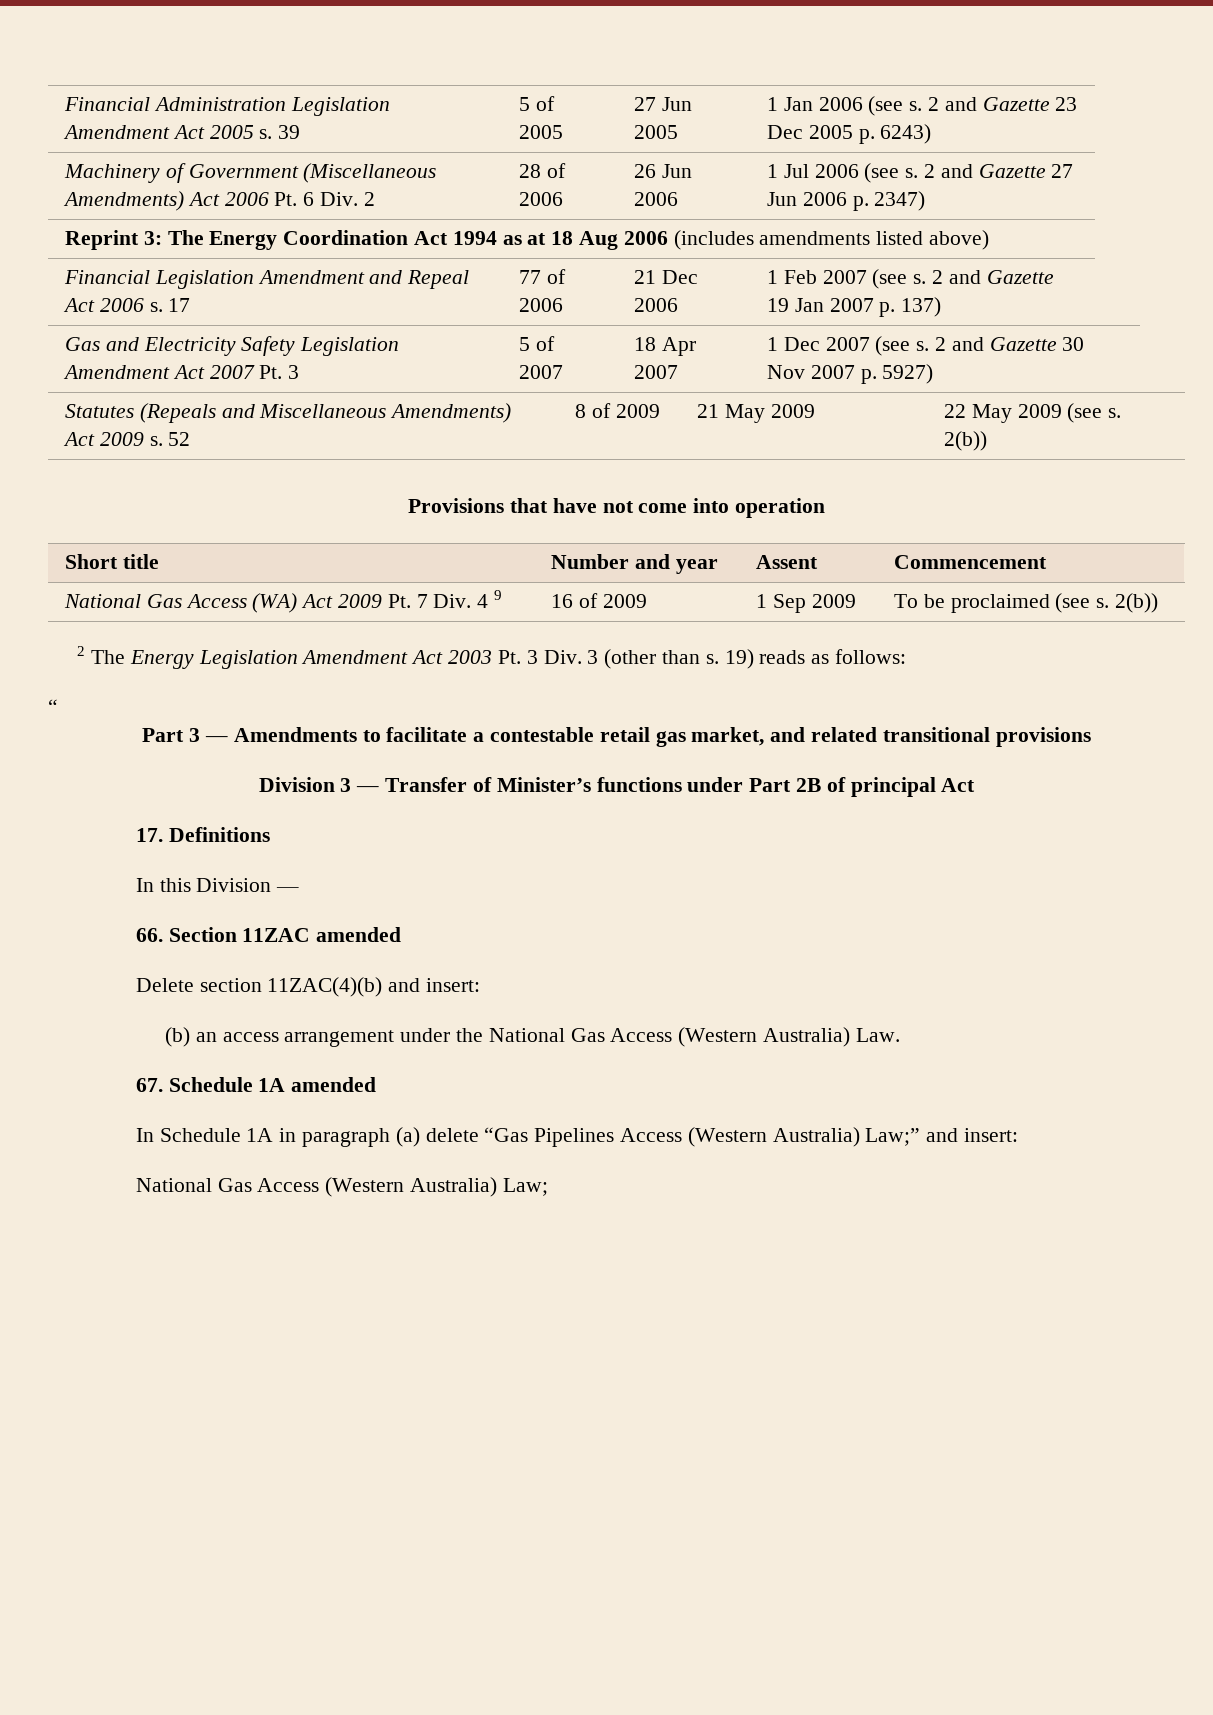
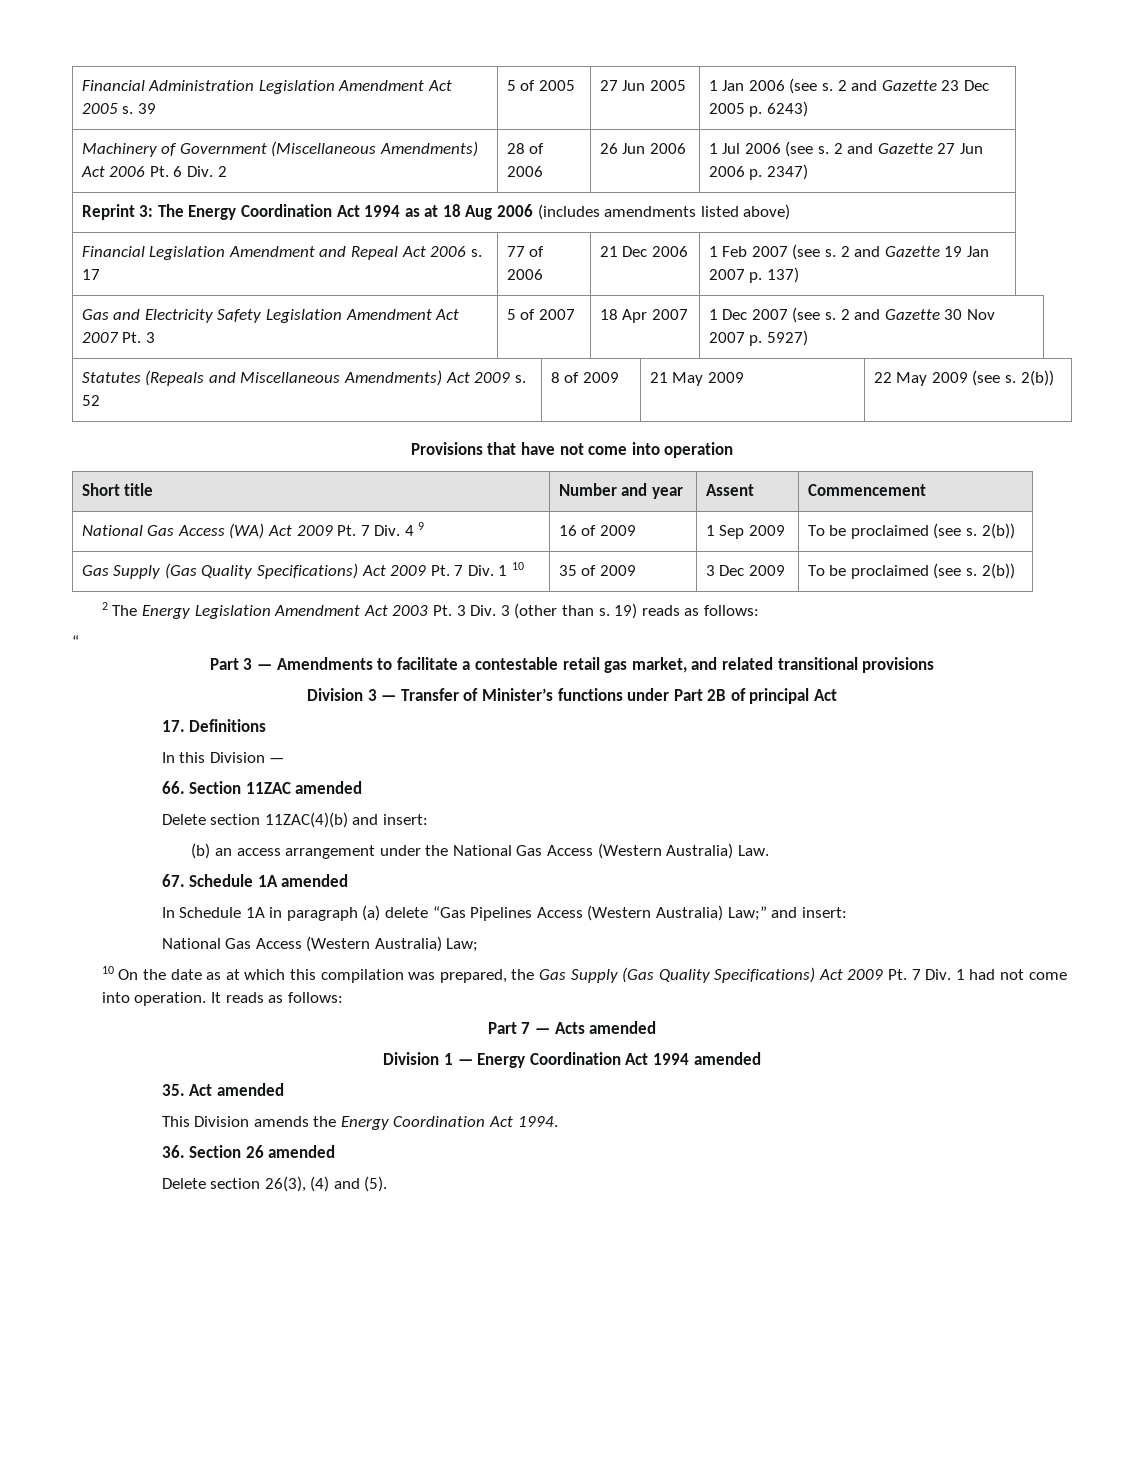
+ Gas Supply (Gas Quality Specifications) Act 2009 Pt. 7 Div. 1 10 | 35 of 2009 | 3 Dec 2009 | To be proclaimed (see s. 2(b))
+ 10 On the date as at which this compilation was prepared, the Gas Supply (Gas Quality Specifications) Act 2009 Pt. 7 Div. 1 had not come into operation. It reads as follows:
+ Part 7 — Acts amended
+ Division 1 — Energy Coordination Act 1994 amended
+ 35. Act amended
+ This Division amends the Energy Coordination Act 1994.
+ 36. Section 26 amended
+ Delete section 26(3), (4) and (5).

